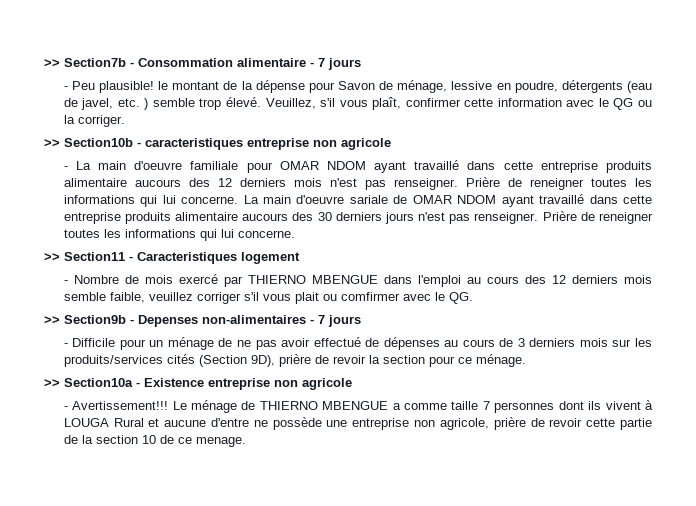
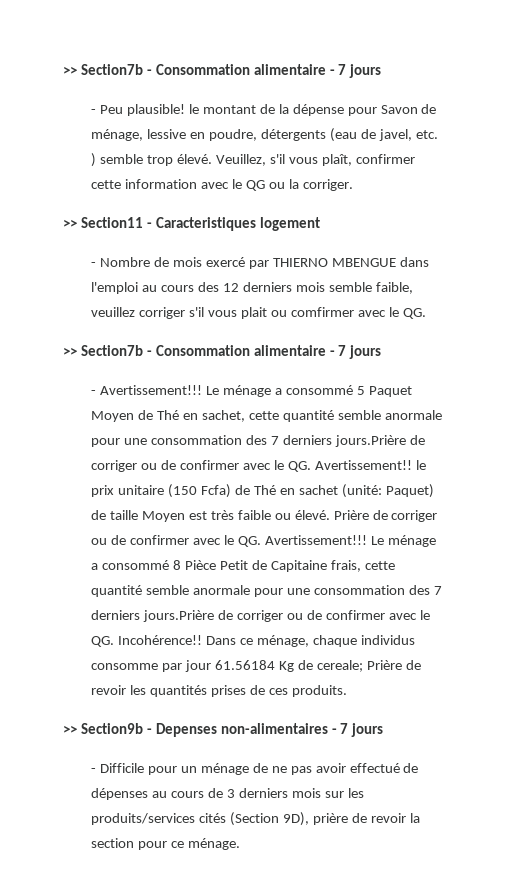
- >> Section10b - caracteristiques entreprise non agricole
- - La main d'oeuvre familiale pour OMAR NDOM ayant travaillé dans cette entreprise produits alimentaire aucours des 12 derniers mois n'est pas renseigner. Prière de reneigner toutes les informations qui lui concerne. La main d'oeuvre sariale de OMAR NDOM ayant travaillé dans cette entreprise produits alimentaire aucours des 30 derniers jours n'est pas renseigner. Prière de reneigner toutes les informations qui lui concerne.
  - Nombre de mois exercé par THIERNO MBENGUE dans l'emploi au cours des 12 derniers mois semble faible, veuillez corriger s'il vous plait ou comfirmer avec le QG.
+ >> Section7b - Consommation alimentaire - 7 jours
+ - Avertissement!!! Le ménage a consommé 5 Paquet Moyen de Thé en sachet, cette quantité semble anormale pour une consommation des 7 derniers jours.Prière de corriger ou de confirmer avec le QG. Avertissement!! le prix unitaire (150 Fcfa) de Thé en sachet (unité: Paquet) de taille Moyen est très faible ou élevé. Prière de corriger ou de confirmer avec le QG. Avertissement!!! Le ménage a consommé 8 Pièce Petit de Capitaine frais, cette quantité semble anormale pour une consommation des 7 derniers jours.Prière de corriger ou de confirmer avec le QG. Incohérence!! Dans ce ménage, chaque individus consomme par jour 61.56184 Kg de cereale; Prière de revoir les quantités prises de ces produits.
- >> Section10a - Existence entreprise non agricole
- - Avertissement!!! Le ménage de THIERNO MBENGUE a comme taille 7 personnes dont ils vivent à LOUGA Rural et aucune d'entre ne possède une entreprise non agricole, prière de revoir cette partie de la section 10 de ce menage.

